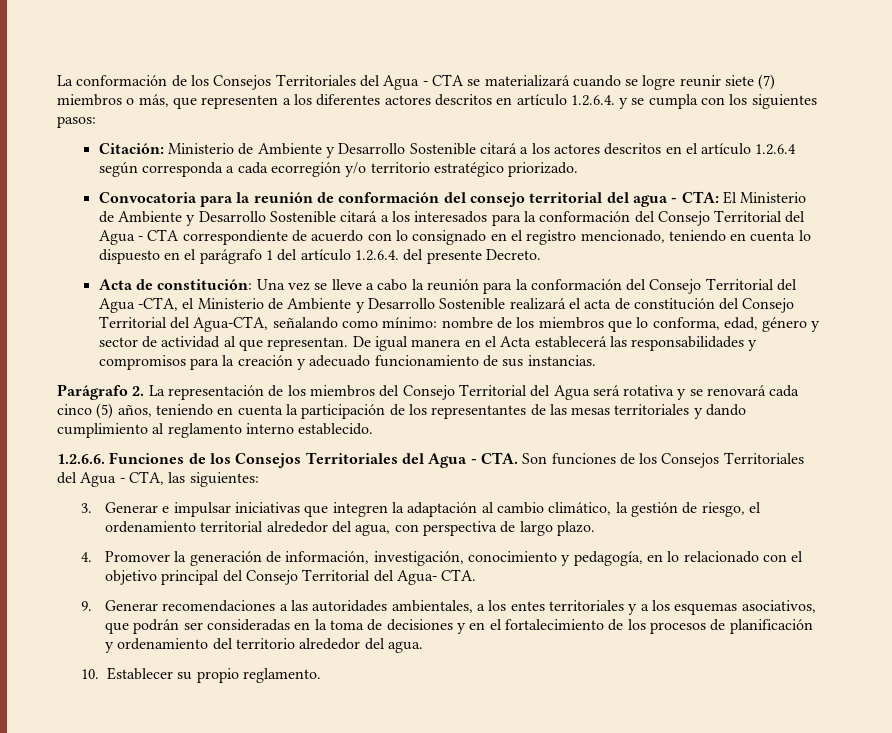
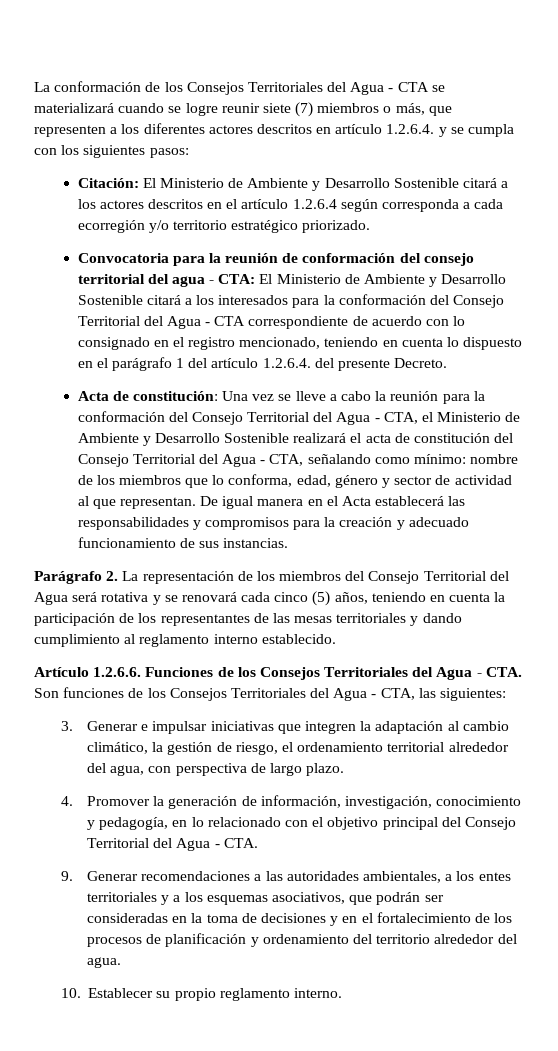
- Citación: Ministerio de Ambiente y Desarrollo Sostenible citará a los actores descritos en el artículo 1.2.6.4 según corresponda a cada ecorregión y/o territorio estratégico priorizado.
+ Citación: El Ministerio de Ambiente y Desarrollo Sostenible citará a los actores descritos en el artículo 1.2.6.4 según corresponda a cada ecorregión y/o territorio estratégico priorizado.
- Acta de constitución: Una vez se lleve a cabo la reunión para la conformación del Consejo Territorial del Agua -CTA, el Ministerio de Ambiente y Desarrollo Sostenible realizará el acta de constitución del Consejo Territorial del Agua-CTA, señalando como mínimo: nombre de los miembros que lo conforma, edad, género y sector de actividad al que representan.
+ Acta de constitución: Una vez se lleve a cabo la reunión para la conformación del Consejo Territorial del Agua - CTA, el Ministerio de Ambiente y Desarrollo Sostenible realizará el acta de constitución del Consejo Territorial del Agua - CTA, señalando como mínimo: nombre de los miembros que lo conforma, edad, género y sector de actividad al que representan.
- 1.2.6.6. Funciones de los Consejos Territoriales del Agua - CTA. Son funciones de los Consejos Territoriales del Agua - CTA, las siguientes:
+ Artículo 1.2.6.6. Funciones de los Consejos Territoriales del Agua - CTA. Son funciones de los Consejos Territoriales del Agua - CTA, las siguientes:
- 4. Promover la generación de información, investigación, conocimiento y pedagogía, en lo relacionado con el objetivo principal del Consejo Territorial del Agua- CTA.
+ 4. Promover la generación de información, investigación, conocimiento y pedagogía, en lo relacionado con el objetivo principal del Consejo Territorial del Agua - CTA.
- 10. Establecer su propio reglamento.
+ 10. Establecer su propio reglamento interno.

